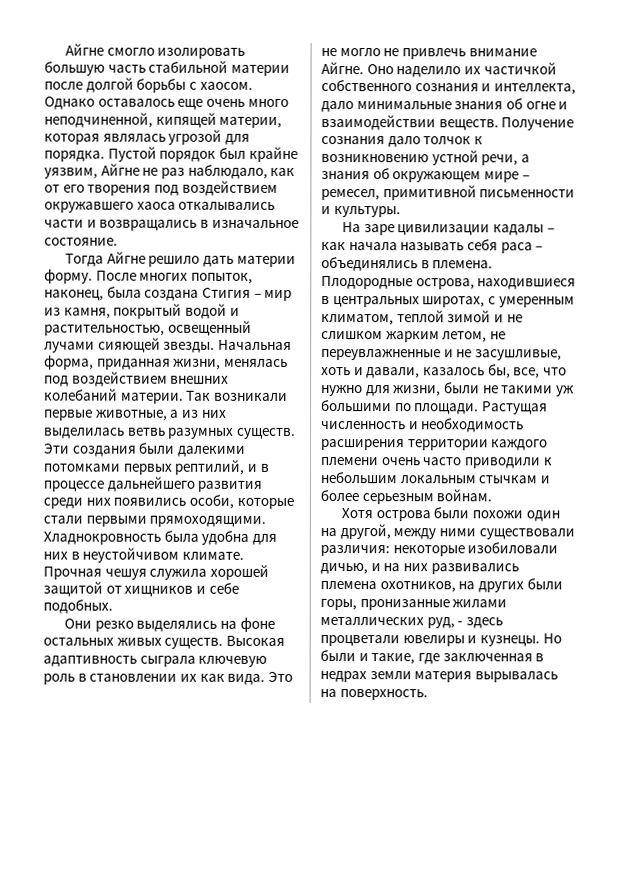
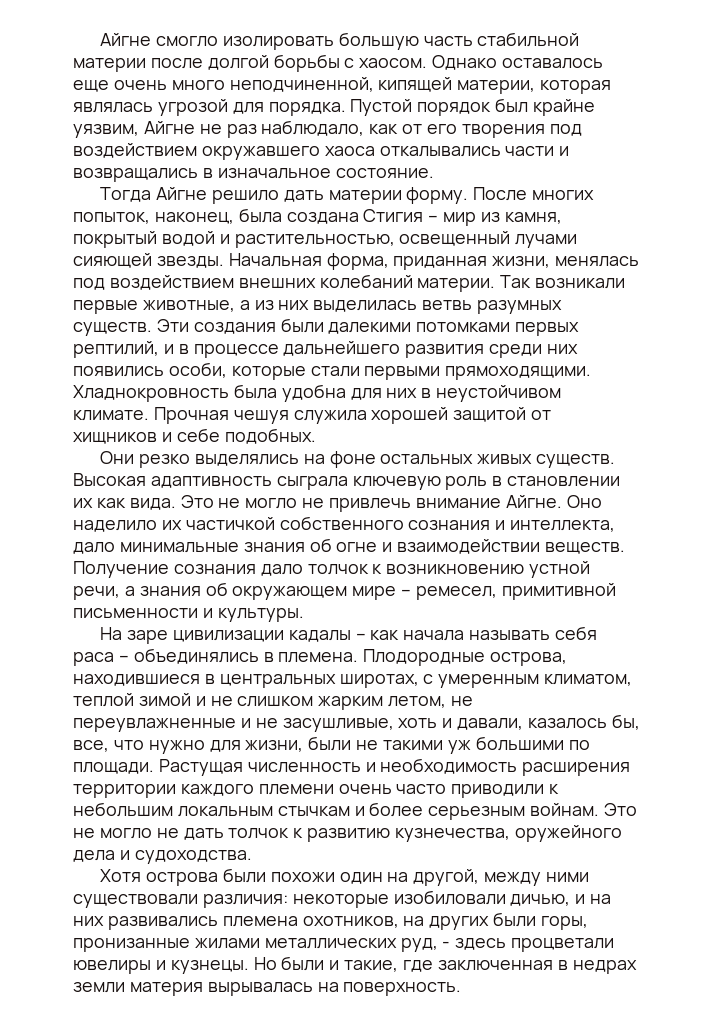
+ Это не могло не дать толчок к развитию кузнечества, оружейного дела и судоходства.

